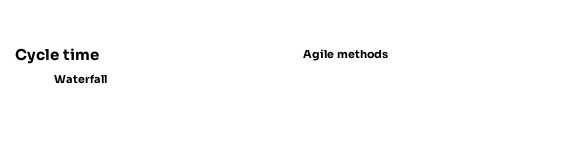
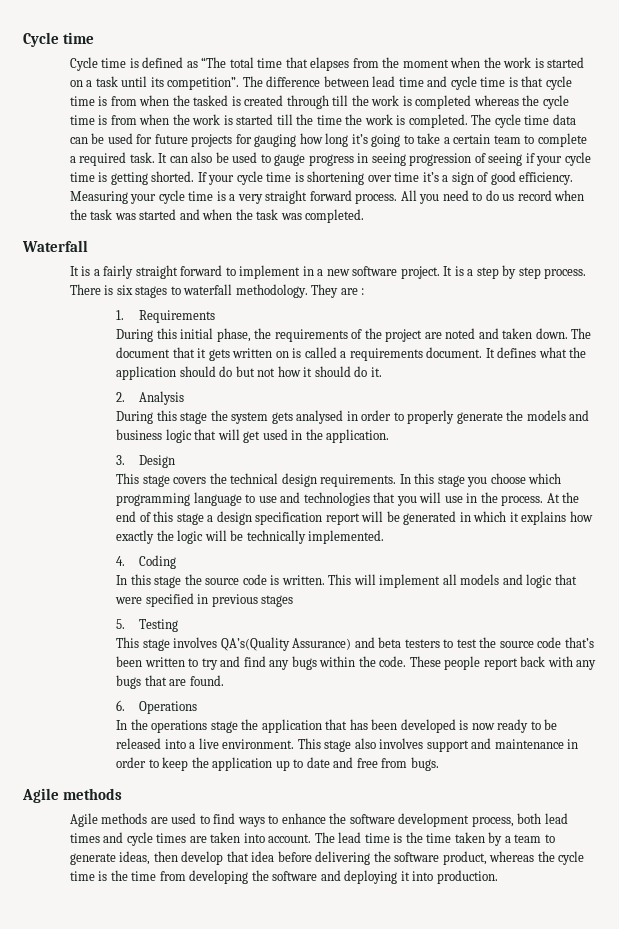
+ Cycle time is defined as “The total time that elapses from the moment when the work is started on a task until its competition”. The difference between lead time and cycle time is that cycle time is from when the tasked is created through till the work is completed whereas the cycle time is from when the work is started till the time the work is completed. The cycle time data can be used for future projects for gauging how long it’s going to take a certain team to complete a required task. It can also be used to gauge progress in seeing progression of seeing if your cycle time is getting shorted. If your cycle time is shortening over time it’s a sign of good efficiency. Measuring your cycle time is a very straight forward process. All you need to do us record when the task was started and when the task was completed.
  Waterfall
+ It is a fairly straight forward to implement in a new software project. It is a step by step process. There is six stages to waterfall methodology. They are :
+ 1. Requirements
+ During this initial phase, the requirements of the project are noted and taken down. The document that it gets written on is called a requirements document. It defines what the application should do but not how it should do it.
+ 2. Analysis
+ During this stage the system gets analysed in order to properly generate the models and business logic that will get used in the application.
+ 3. Design
+ This stage covers the technical design requirements. In this stage you choose which programming language to use and technologies that you will use in the process. At the end of this stage a design specification report will be generated in which it explains how exactly the logic will be technically implemented.
+ 4. Coding
+ In this stage the source code is written. This will implement all models and logic that were specified in previous stages
+ 5. Testing
+ This stage involves QA’s(Quality Assurance) and beta testers to test the source code that’s been written to try and find any bugs within the code. These people report back with any bugs that are found.
+ 6. Operations
+ In the operations stage the application that has been developed is now ready to be released into a live environment. This stage also involves support and maintenance in order to keep the application up to date and free from bugs.
  Agile methods
+ Agile methods are used to find ways to enhance the software development process, both lead times and cycle times are taken into account. The lead time is the time taken by a team to generate ideas, then develop that idea before delivering the software product, whereas the cycle time is the time from developing the software and deploying it into production.

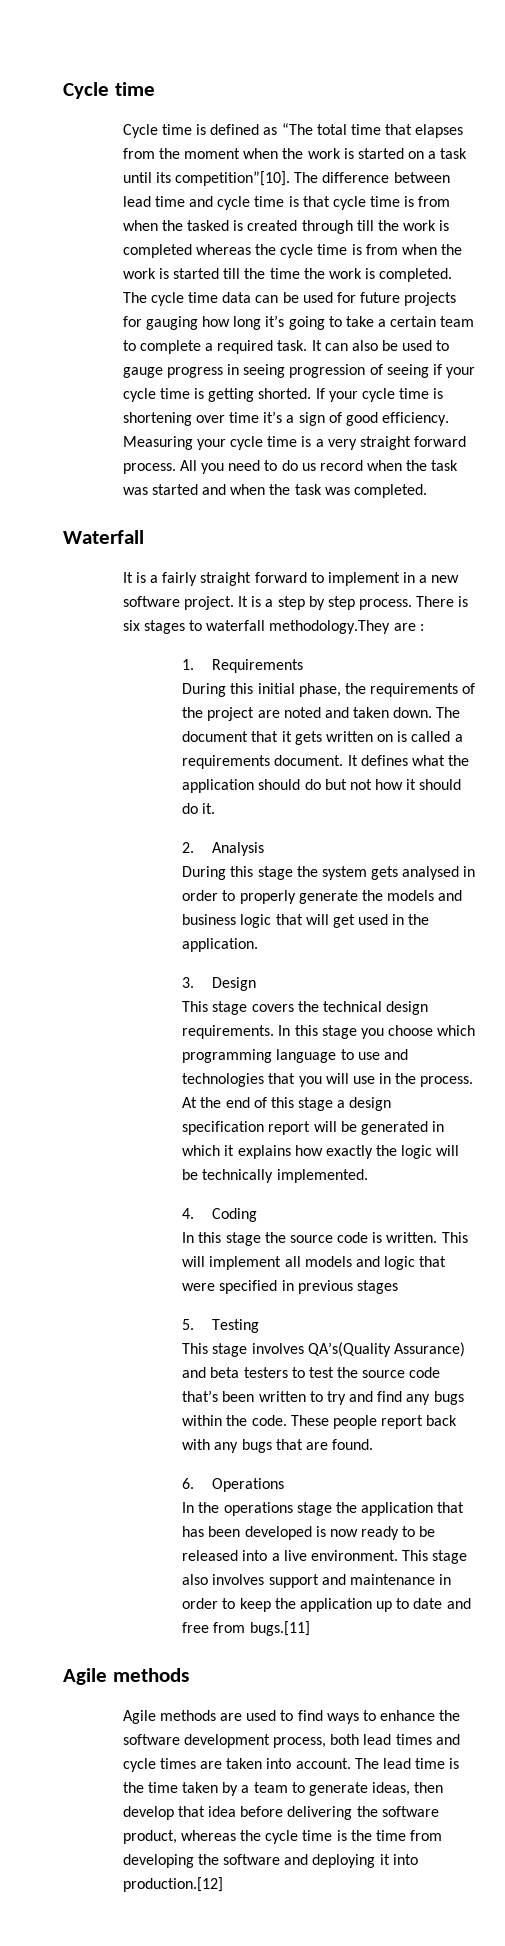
- Cycle time is defined as “The total time that elapses from the moment when the work is started on a task until its competition”.
+ Cycle time is defined as “The total time that elapses from the moment when the work is started on a task until its competition”[10].
- There is six stages to waterfall methodology. They are :
+ There is six stages to waterfall methodology.They are :
- This stage also involves support and maintenance in order to keep the application up to date and free from bugs.
+ This stage also involves support and maintenance in order to keep the application up to date and free from bugs.[11]
- The lead time is the time taken by a team to generate ideas, then develop that idea before delivering the software product, whereas the cycle time is the time from developing the software and deploying it into production.
+ The lead time is the time taken by a team to generate ideas, then develop that idea before delivering the software product, whereas the cycle time is the time from developing the software and deploying it into production.[12]

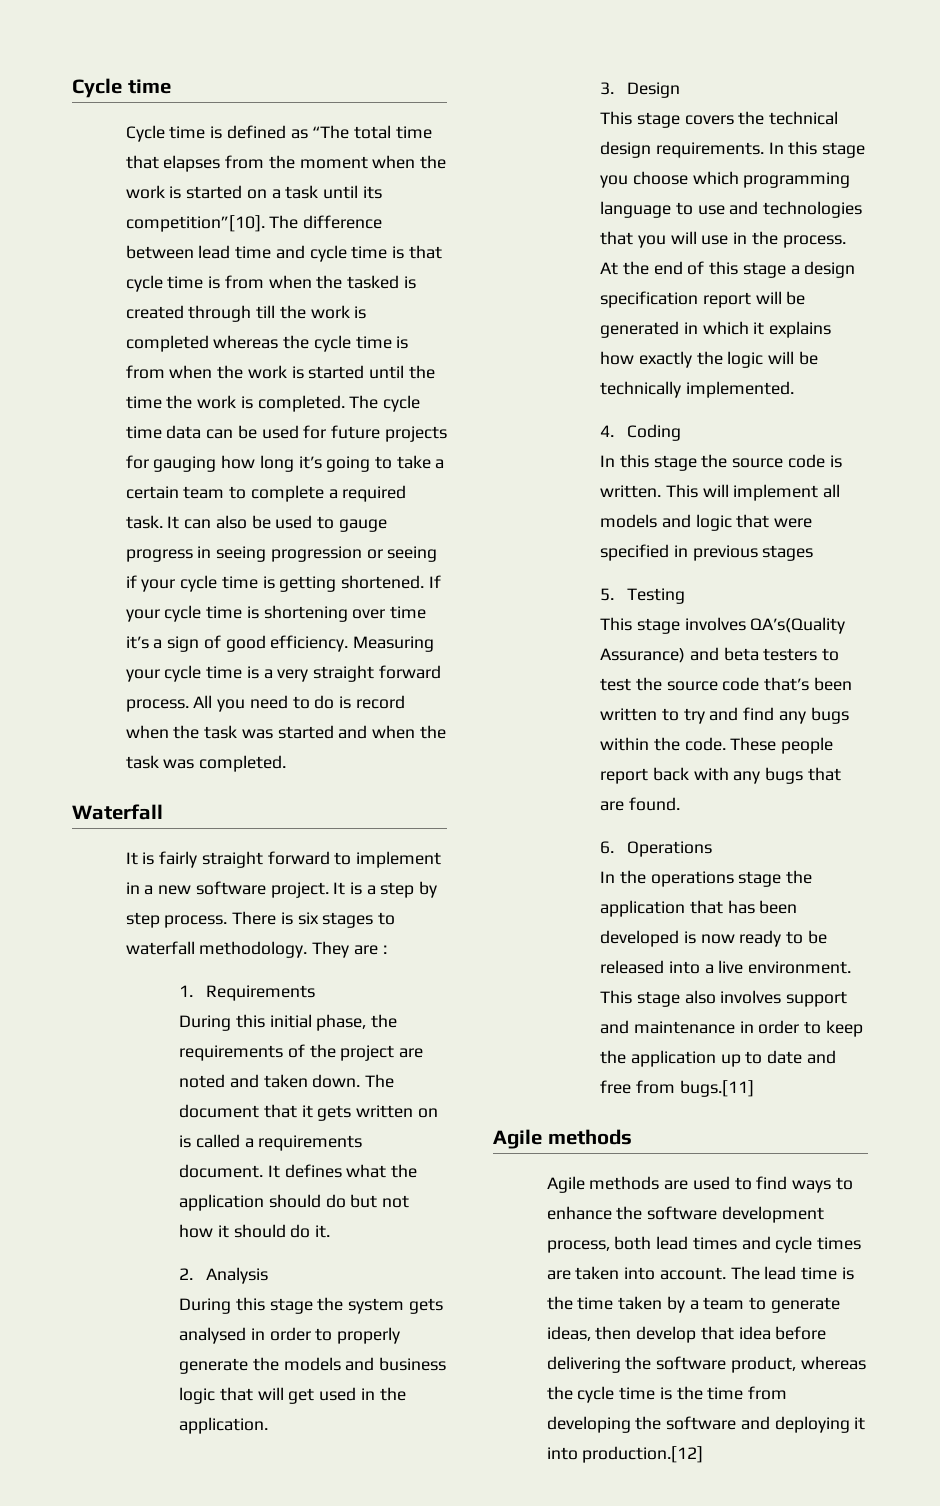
- The difference between lead time and cycle time is that cycle time is from when the tasked is created through till the work is completed whereas the cycle time is from when the work is started till the time the work is completed.
+ The difference between lead time and cycle time is that cycle time is from when the tasked is created through till the work is completed whereas the cycle time is from when the work is started until the time the work is completed.
- It can also be used to gauge progress in seeing progression of seeing if your cycle time is getting shorted.
+ It can also be used to gauge progress in seeing progression or seeing if your cycle time is getting shortened.
- All you need to do us record when the task was started and when the task was completed.
+ All you need to do is record when the task was started and when the task was completed.
- It is a fairly straight forward to implement in a new software project.
+ It is fairly straight forward to implement in a new software project.
- There is six stages to waterfall methodology.They are :
+ There is six stages to waterfall methodology. They are :

